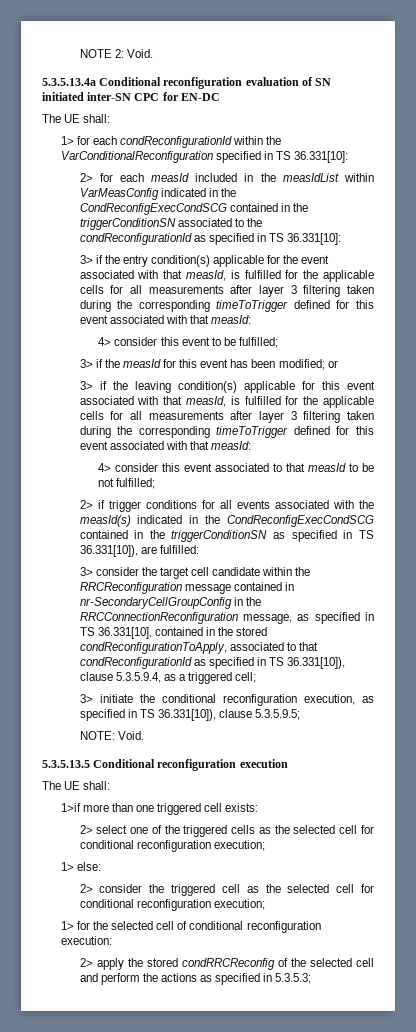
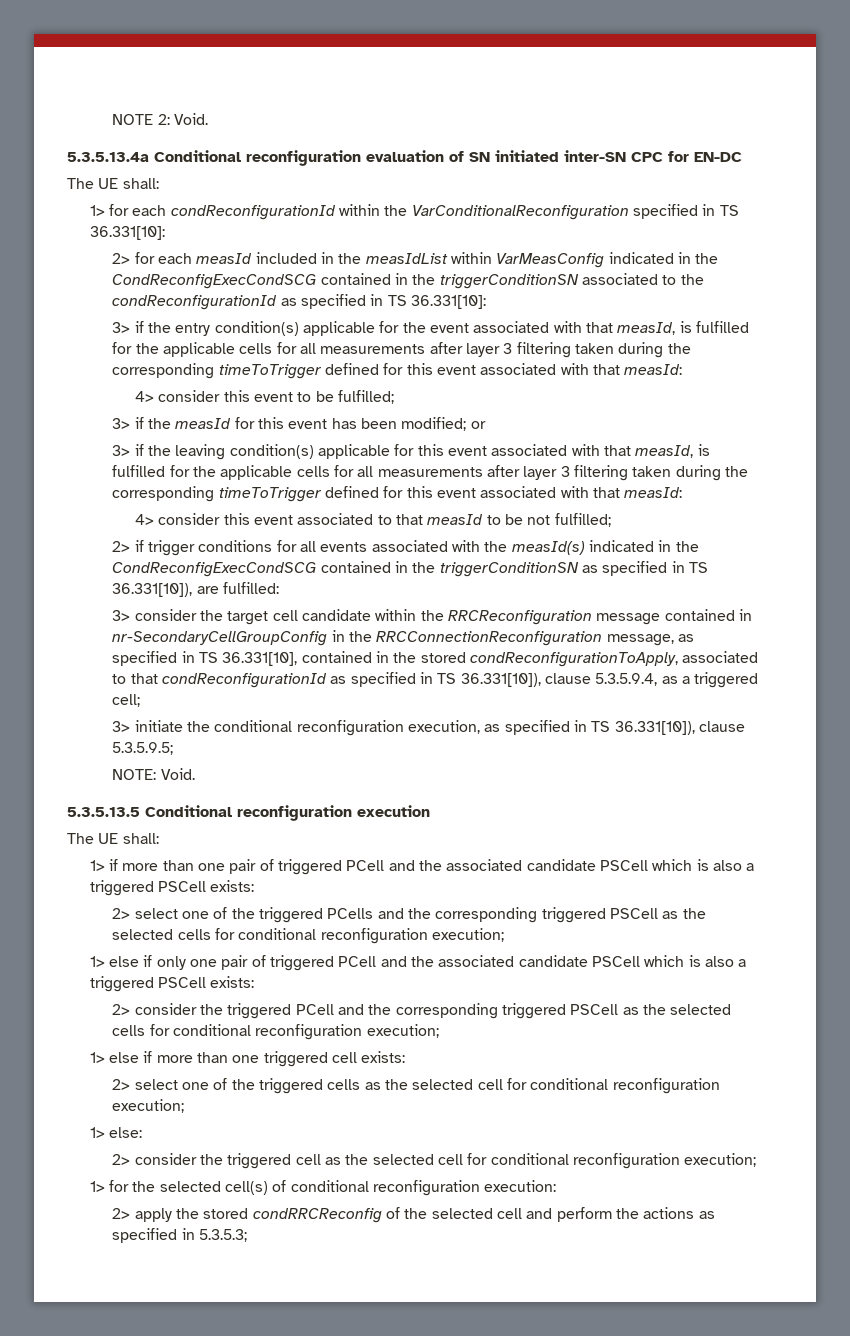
- 1>if more than one triggered cell exists:
+ 1> if more than one pair of triggered PCell and the associated candidate PSCell which is also a triggered PSCell exists:
+ 2> select one of the triggered PCells and the corresponding triggered PSCell as the selected cells for conditional reconfiguration execution;
+ 1> else if only one pair of triggered PCell and the associated candidate PSCell which is also a triggered PSCell exists:
+ 2> consider the triggered PCell and the corresponding triggered PSCell as the selected cells for conditional reconfiguration execution;
+ 1> else if more than one triggered cell exists:
- 1> for the selected cell of conditional reconfiguration execution:
+ 1> for the selected cell(s) of conditional reconfiguration execution:

